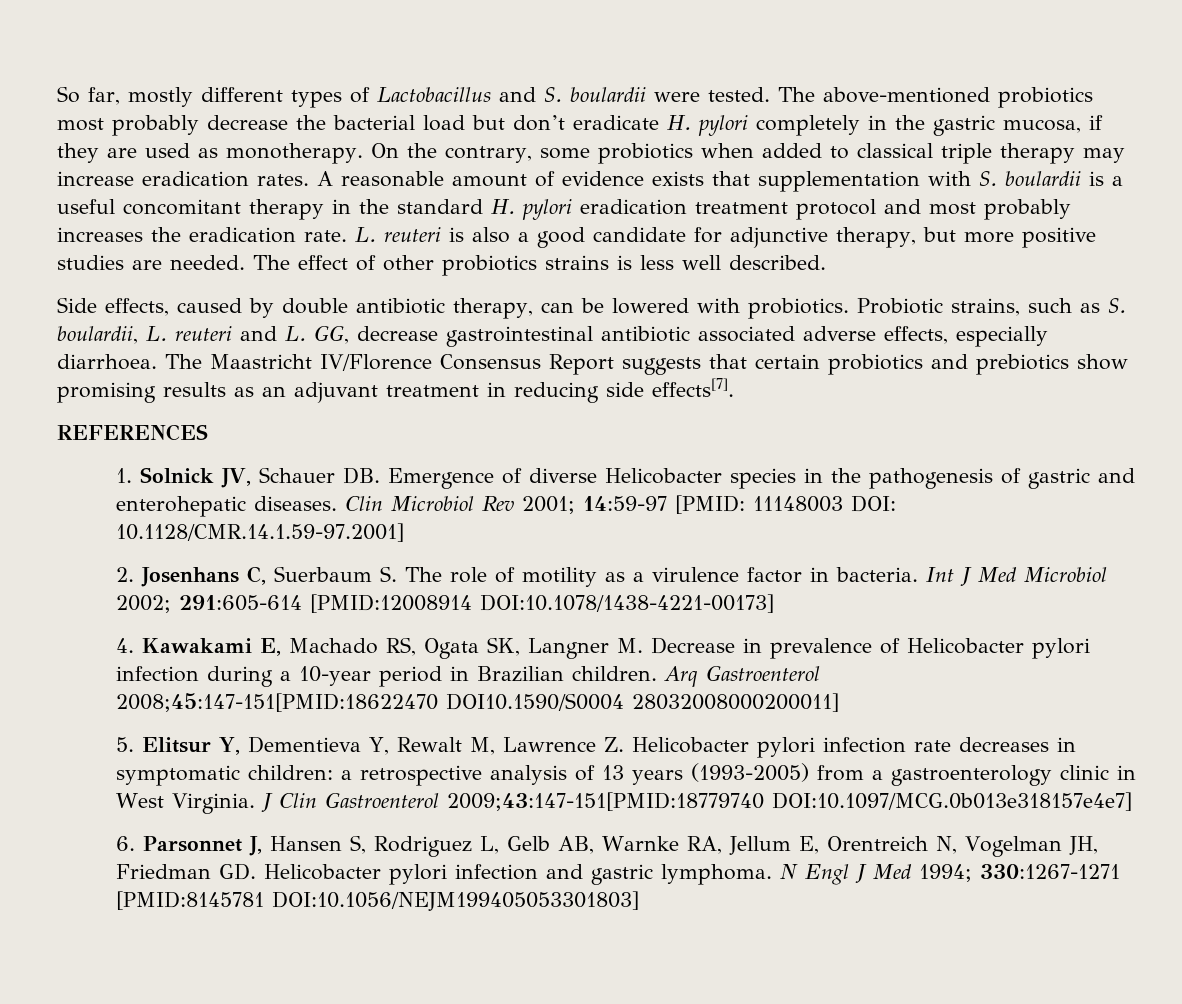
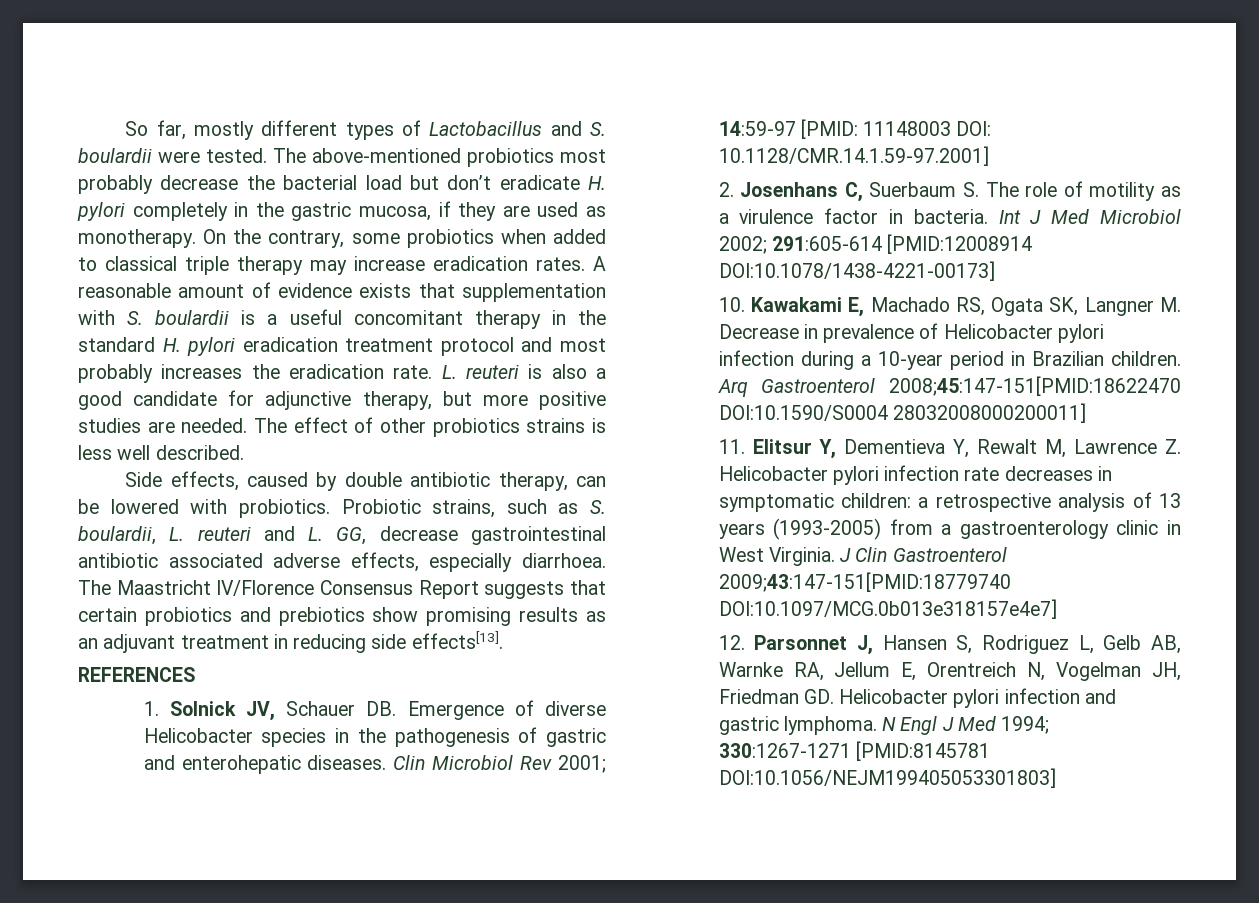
- The Maastricht IV/Florence Consensus Report suggests that certain probiotics and prebiotics show promising results as an adjuvant treatment in reducing side effects[7].
+ The Maastricht IV/Florence Consensus Report suggests that certain probiotics and prebiotics show promising results as an adjuvant treatment in reducing side effects[13].
- 4. Kawakami E, Machado RS, Ogata SK, Langner M. Decrease in prevalence of Helicobacter pylori infection during a 10-year period in Brazilian children.
+ 10. Kawakami E, Machado RS, Ogata SK, Langner M. Decrease in prevalence of Helicobacter pylori infection during a 10-year period in Brazilian children.
- Arq Gastroenterol 2008;45:147-151[PMID:18622470 DOI10.1590/S0004 28032008000200011]
+ Arq Gastroenterol 2008;45:147-151[PMID:18622470 DOI:10.1590/S0004 28032008000200011]
- 5. Elitsur Y, Dementieva Y, Rewalt M, Lawrence Z. Helicobacter pylori infection rate decreases in symptomatic children: a retrospective analysis of 13 years (1993-2005) from a gastroenterology clinic in West Virginia.
+ 11. Elitsur Y, Dementieva Y, Rewalt M, Lawrence Z. Helicobacter pylori infection rate decreases in symptomatic children: a retrospective analysis of 13 years (1993-2005) from a gastroenterology clinic in West Virginia.
- 6. Parsonnet J, Hansen S, Rodriguez L, Gelb AB, Warnke RA, Jellum E, Orentreich N, Vogelman JH, Friedman GD. Helicobacter pylori infection and gastric lymphoma.
+ 12. Parsonnet J, Hansen S, Rodriguez L, Gelb AB, Warnke RA, Jellum E, Orentreich N, Vogelman JH, Friedman GD. Helicobacter pylori infection and gastric lymphoma.

